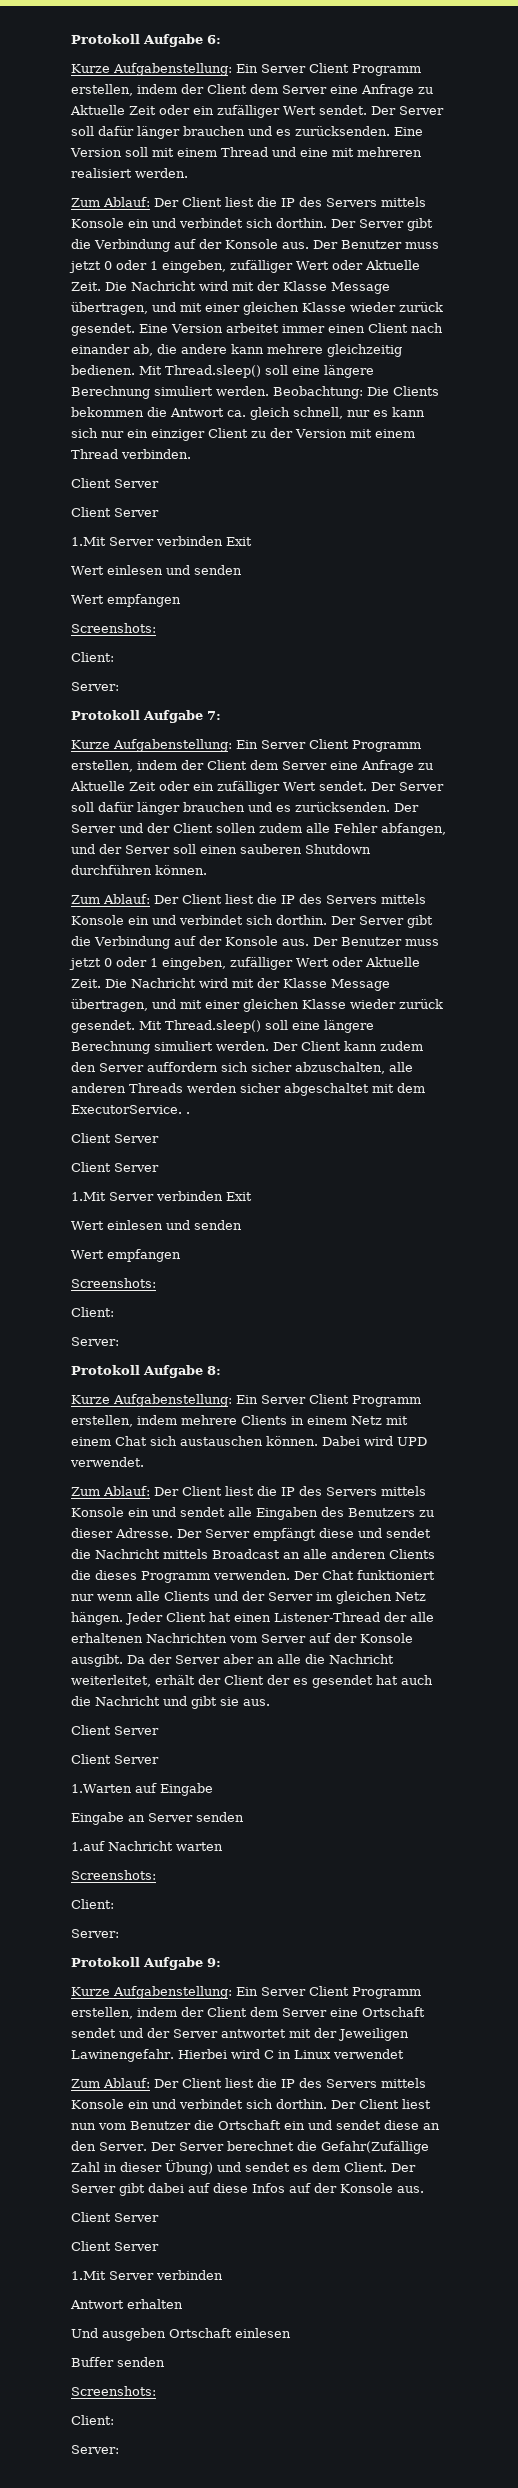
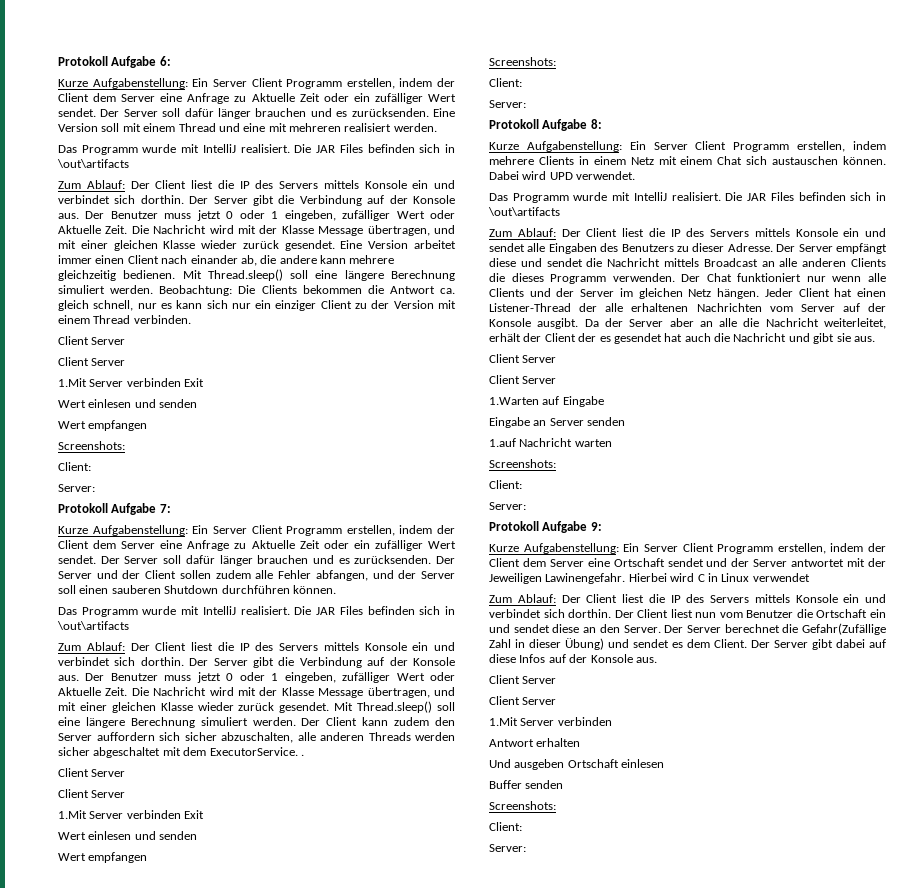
  Eine Version soll mit einem Thread und eine mit mehreren realisiert werden.
+ Das Programm wurde mit IntelliJ realisiert. Die JAR Files befinden sich in \out\artifacts
  Der Server und der Client sollen zudem alle Fehler abfangen, und der Server soll einen sauberen Shutdown durchführen können.
+ Das Programm wurde mit IntelliJ realisiert. Die JAR Files befinden sich in \out\artifacts
  Dabei wird UPD verwendet.
+ Das Programm wurde mit IntelliJ realisiert. Die JAR Files befinden sich in \out\artifacts

